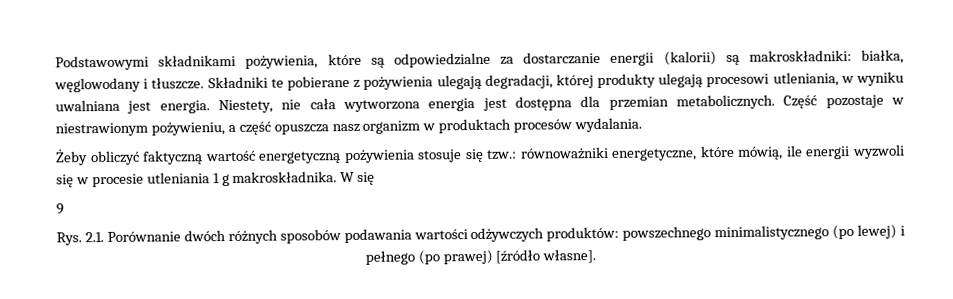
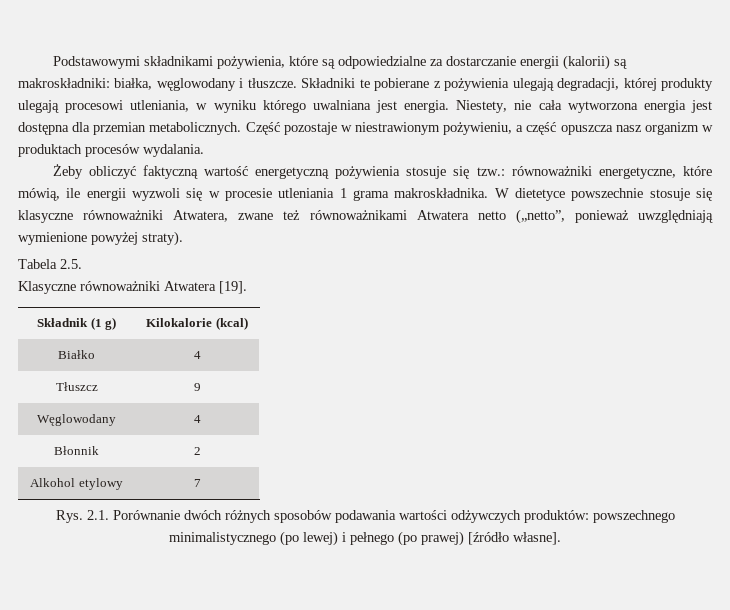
- Składniki te pobierane z pożywienia ulegają degradacji, której produkty ulegają procesowi utleniania, w wyniku uwalniana jest energia.
+ Składniki te pobierane z pożywienia ulegają degradacji, której produkty ulegają procesowi utleniania, w wyniku którego uwalniana jest energia.
- Żeby obliczyć faktyczną wartość energetyczną pożywienia stosuje się tzw.: równoważniki energetyczne, które mówią, ile energii wyzwoli się w procesie utleniania 1 g makroskładnika.
+ Żeby obliczyć faktyczną wartość energetyczną pożywienia stosuje się tzw.: równoważniki energetyczne, które mówią, ile energii wyzwoli się w procesie utleniania 1 grama makroskładnika.
- W się
- 9
+ W dietetyce powszechnie stosuje się klasyczne równoważniki Atwatera, zwane też równoważnikami Atwatera netto („netto”, ponieważ uwzględniają wymienione powyżej straty).
+ Tabela 2.5.
+ Klasyczne równoważniki Atwatera [19].
+ Składnik (1 g) | Kilokalorie (kcal)
+ Białko | 4
+ Tłuszcz | 9
+ Węglowodany | 4
+ Błonnik | 2
+ Alkohol etylowy | 7

